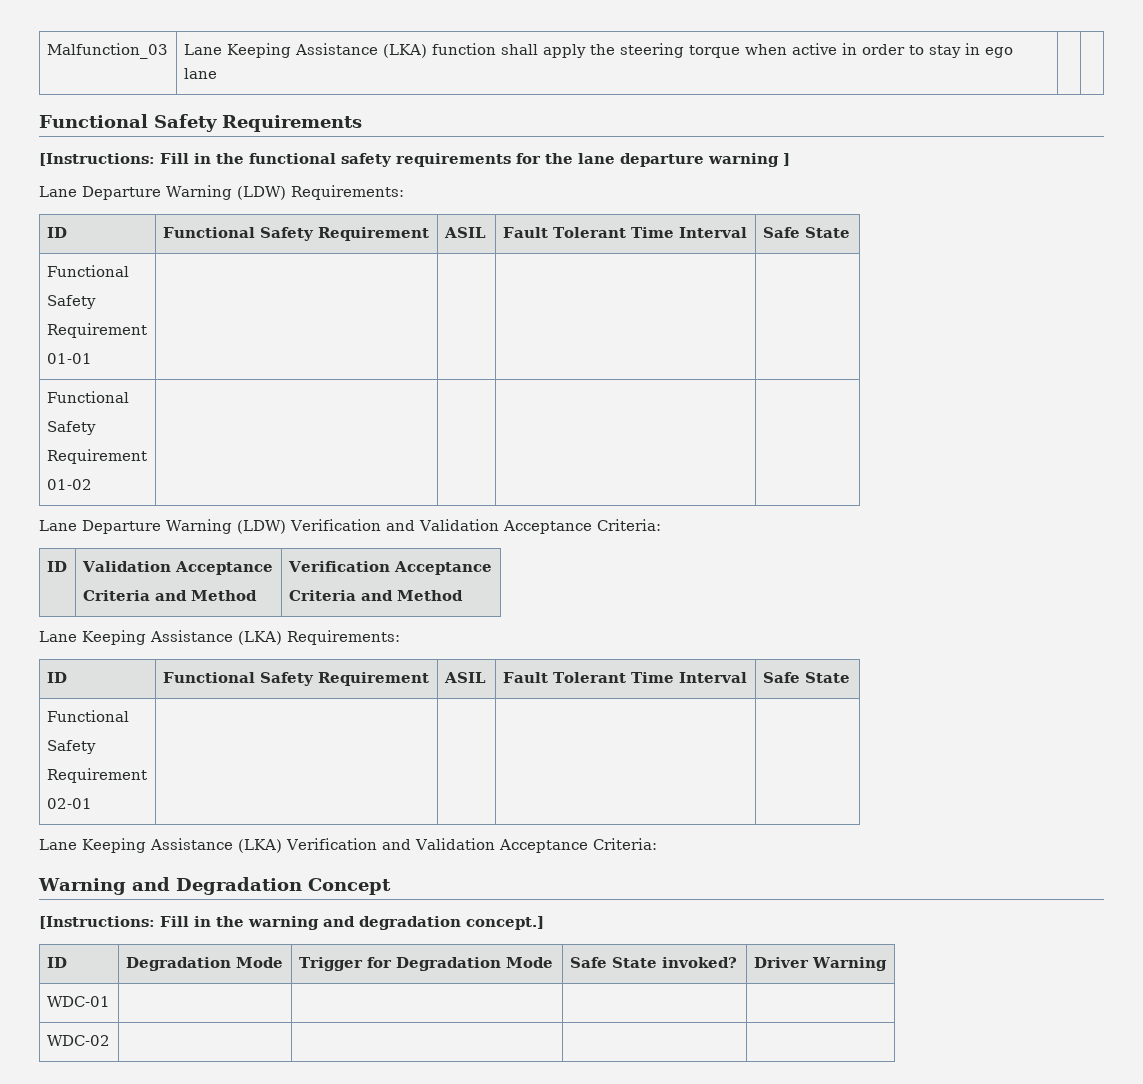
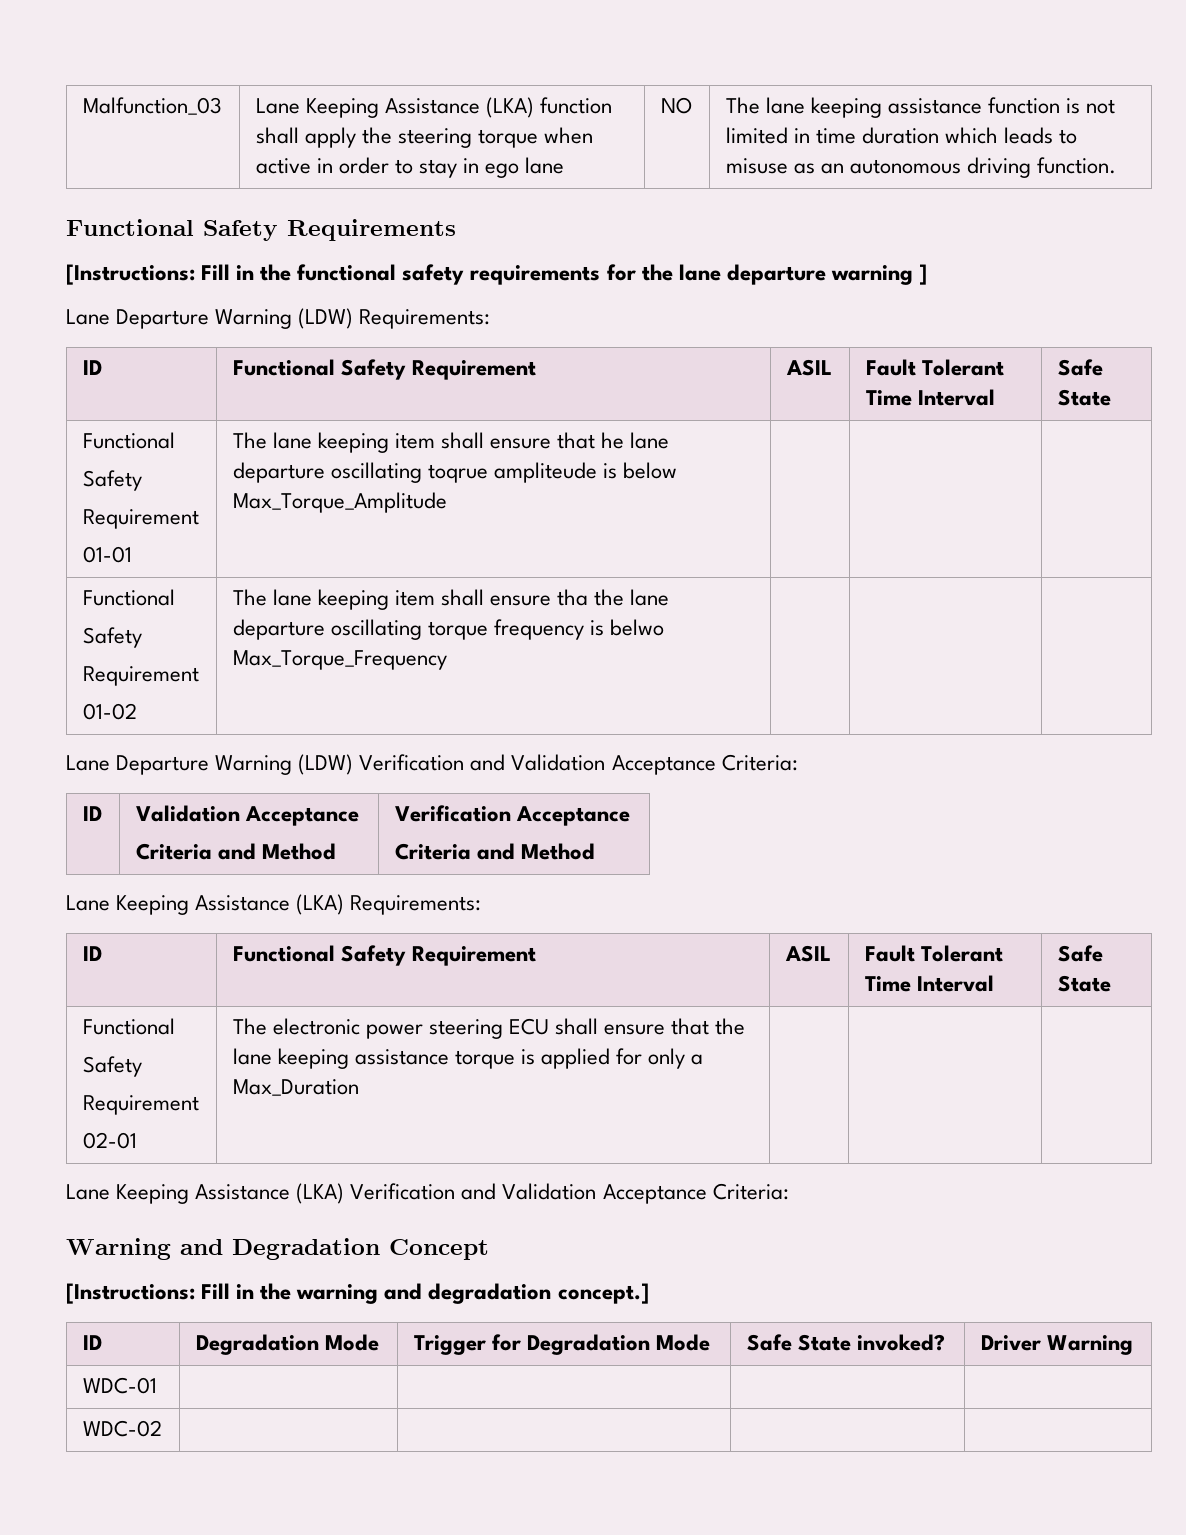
+ NO | The lane keeping assistance function is not limited in time duration which leads to misuse as an autonomous driving function.
  Lane Departure Warning (LDW) Requirements:
  ID | Functional Safety Requirement | ASIL | Fault Tolerant Time Interval | Safe State
  Functional
  Safety
  Requirement
- 01-01 | | | |
+ 01-01 | The lane keeping item shall ensure that he lane departure oscillating toqrue ampliteude is below Max_Torque_Amplitude | | |
  Functional
  Safety
  Requirement
- 01-02 | | | |
+ 01-02 | The lane keeping item shall ensure tha the lane departure oscillating torque frequency is belwo Max_Torque_Frequency | | |
  Lane Keeping Assistance (LKA) Requirements:
  ID | Functional Safety Requirement | ASIL | Fault Tolerant Time Interval | Safe State
  Functional
  Safety
  Requirement
- 02-01 | | | |
+ 02-01 | The electronic power steering ECU shall ensure that the lane keeping assistance torque is applied for only a Max_Duration | | |

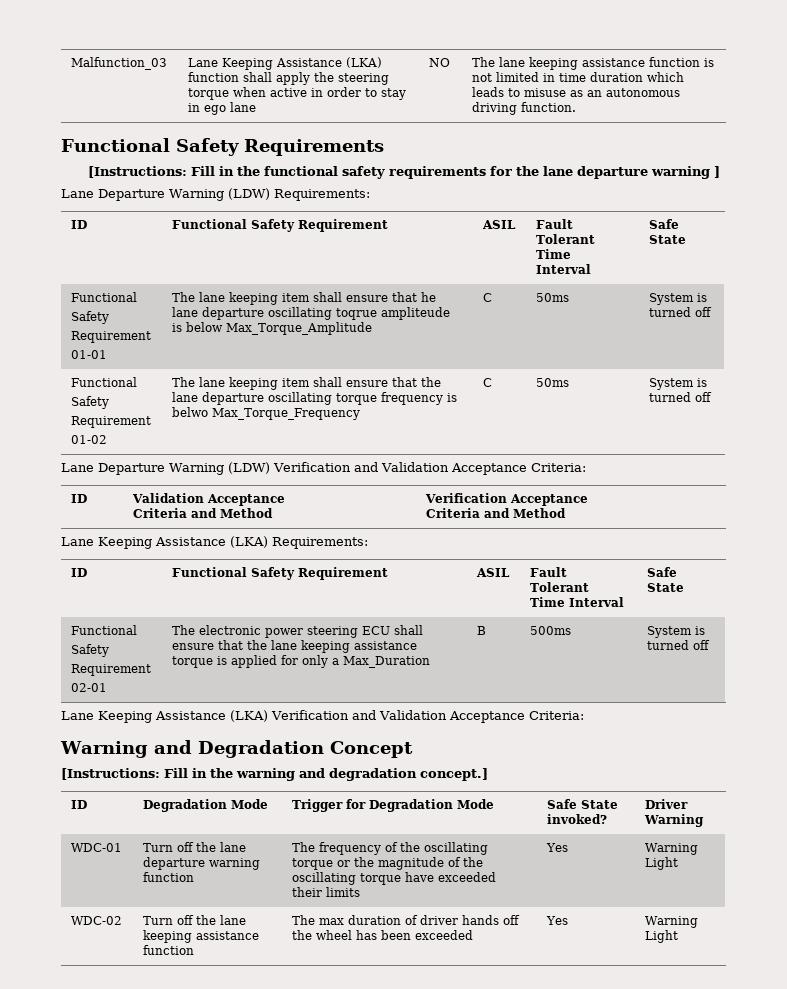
  Lane Departure Warning (LDW) Requirements:
  ID | Functional Safety Requirement | ASIL | Fault Tolerant Time Interval | Safe State
  Functional
  Safety
  Requirement
- 01-01 | The lane keeping item shall ensure that he lane departure oscillating toqrue ampliteude is below Max_Torque_Amplitude | | |
+ 01-01 | The lane keeping item shall ensure that he lane departure oscillating toqrue ampliteude is below Max_Torque_Amplitude | C | 50ms | System is turned off
  Functional
  Safety
  Requirement
- 01-02 | The lane keeping item shall ensure tha the lane departure oscillating torque frequency is belwo Max_Torque_Frequency | | |
+ 01-02 | The lane keeping item shall ensure that the lane departure oscillating torque frequency is belwo Max_Torque_Frequency | C | 50ms | System is turned off
  Lane Keeping Assistance (LKA) Requirements:
  ID | Functional Safety Requirement | ASIL | Fault Tolerant Time Interval | Safe State
  Functional
  Safety
  Requirement
- 02-01 | The electronic power steering ECU shall ensure that the lane keeping assistance torque is applied for only a Max_Duration | | |
+ 02-01 | The electronic power steering ECU shall ensure that the lane keeping assistance torque is applied for only a Max_Duration | B | 500ms | System is turned off
- WDC-01 | | | |
- WDC-02 | | | |
+ WDC-01 | Turn off the lane departure warning function | The frequency of the oscillating torque or the magnitude of the oscillating torque have exceeded their limits | Yes | Warning Light
+ WDC-02 | Turn off the lane keeping assistance function | The max duration of driver hands off the wheel has been exceeded | Yes | Warning Light

